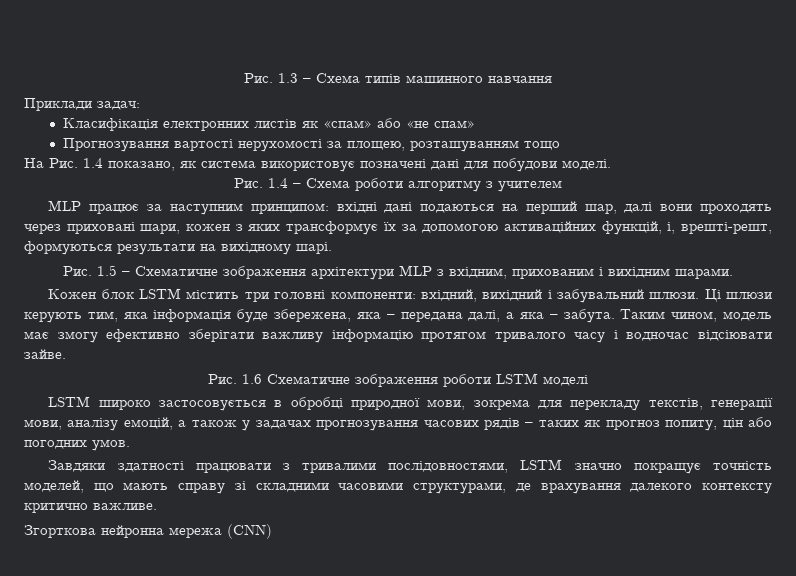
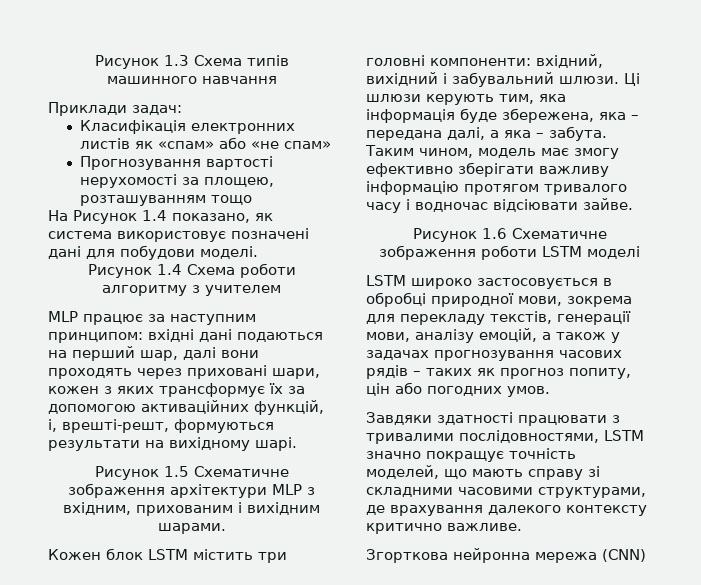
- Рис. 1.3 – Схема типів машинного навчання
+ Рисунок 1.3 Схема типів машинного навчання
- На Рис. 1.4 показано, як система використовує позначені дані для побудови моделі.
+ На Рисунок 1.4 показано, як система використовує позначені дані для побудови моделі.
- Рис. 1.4 – Схема роботи алгоритму з учителем
+ Рисунок 1.4 Схема роботи алгоритму з учителем
- Рис. 1.5 – Схематичне зображення архітектури MLP з вхідним, прихованим і вихідним шарами.
+ Рисунок 1.5 Схематичне зображення архітектури MLP з вхідним, прихованим і вихідним шарами.
- Рис. 1.6 Схематичне зображення роботи LSTM моделі
+ Рисунок 1.6 Схематичне зображення роботи LSTM моделі

